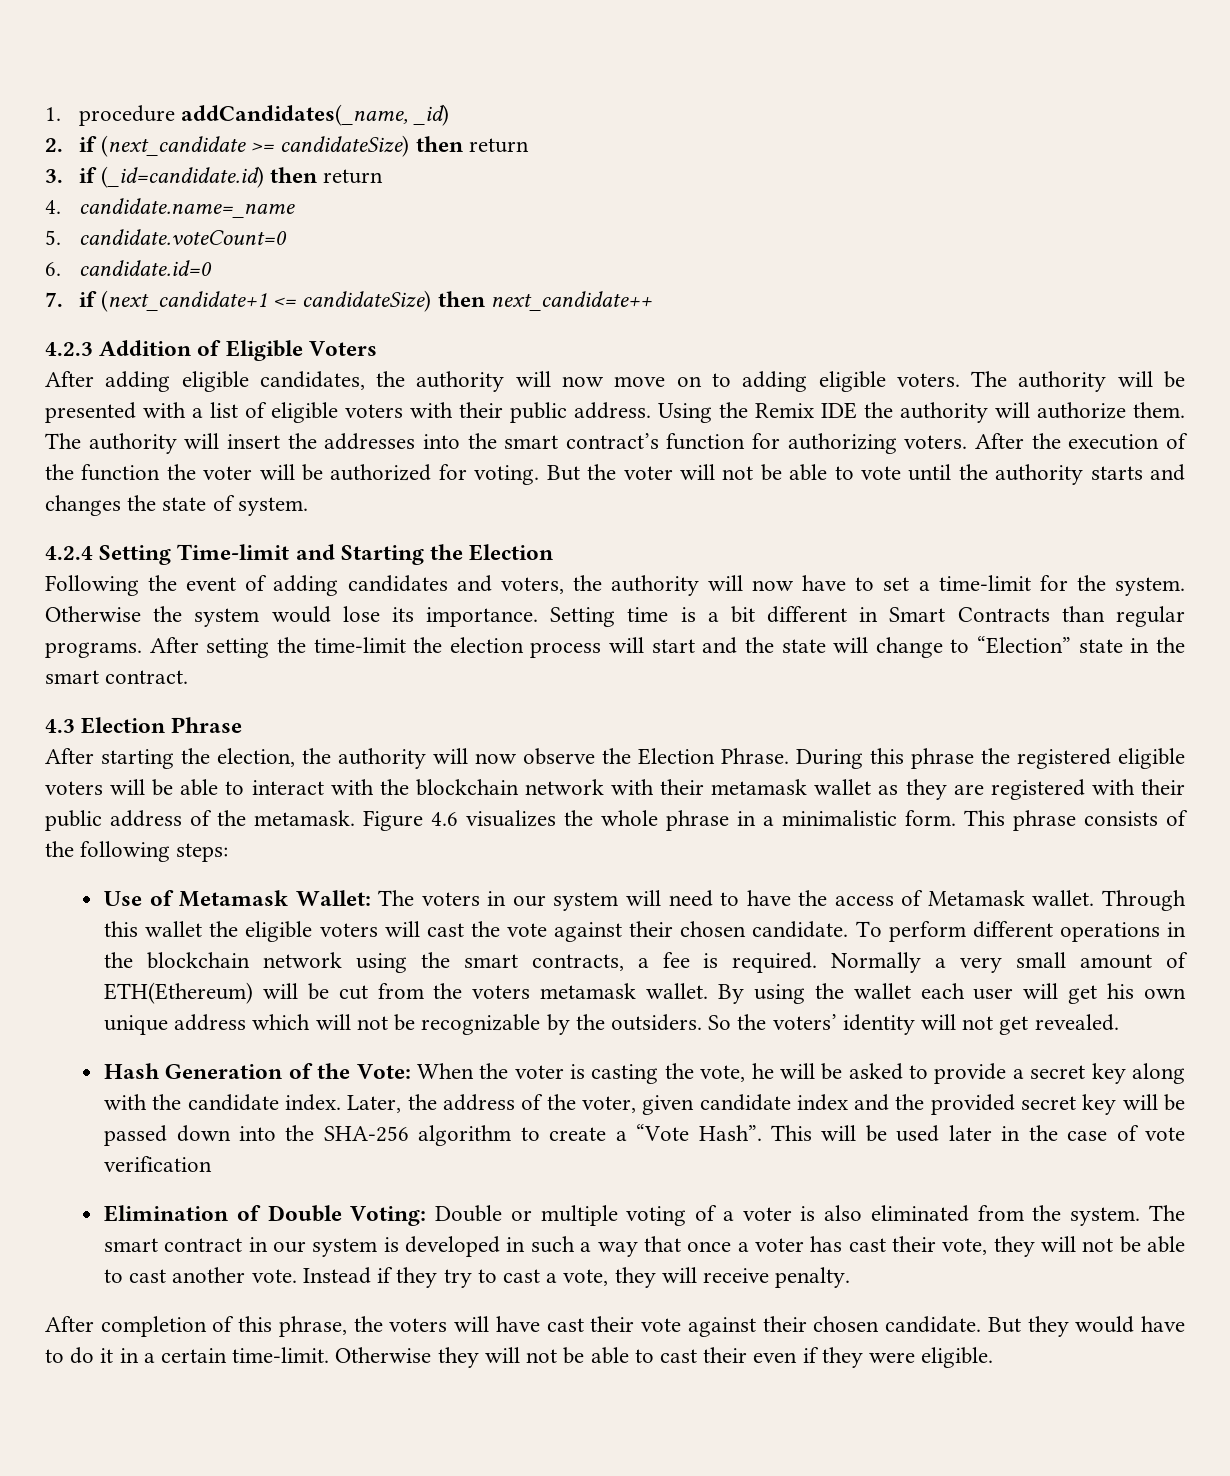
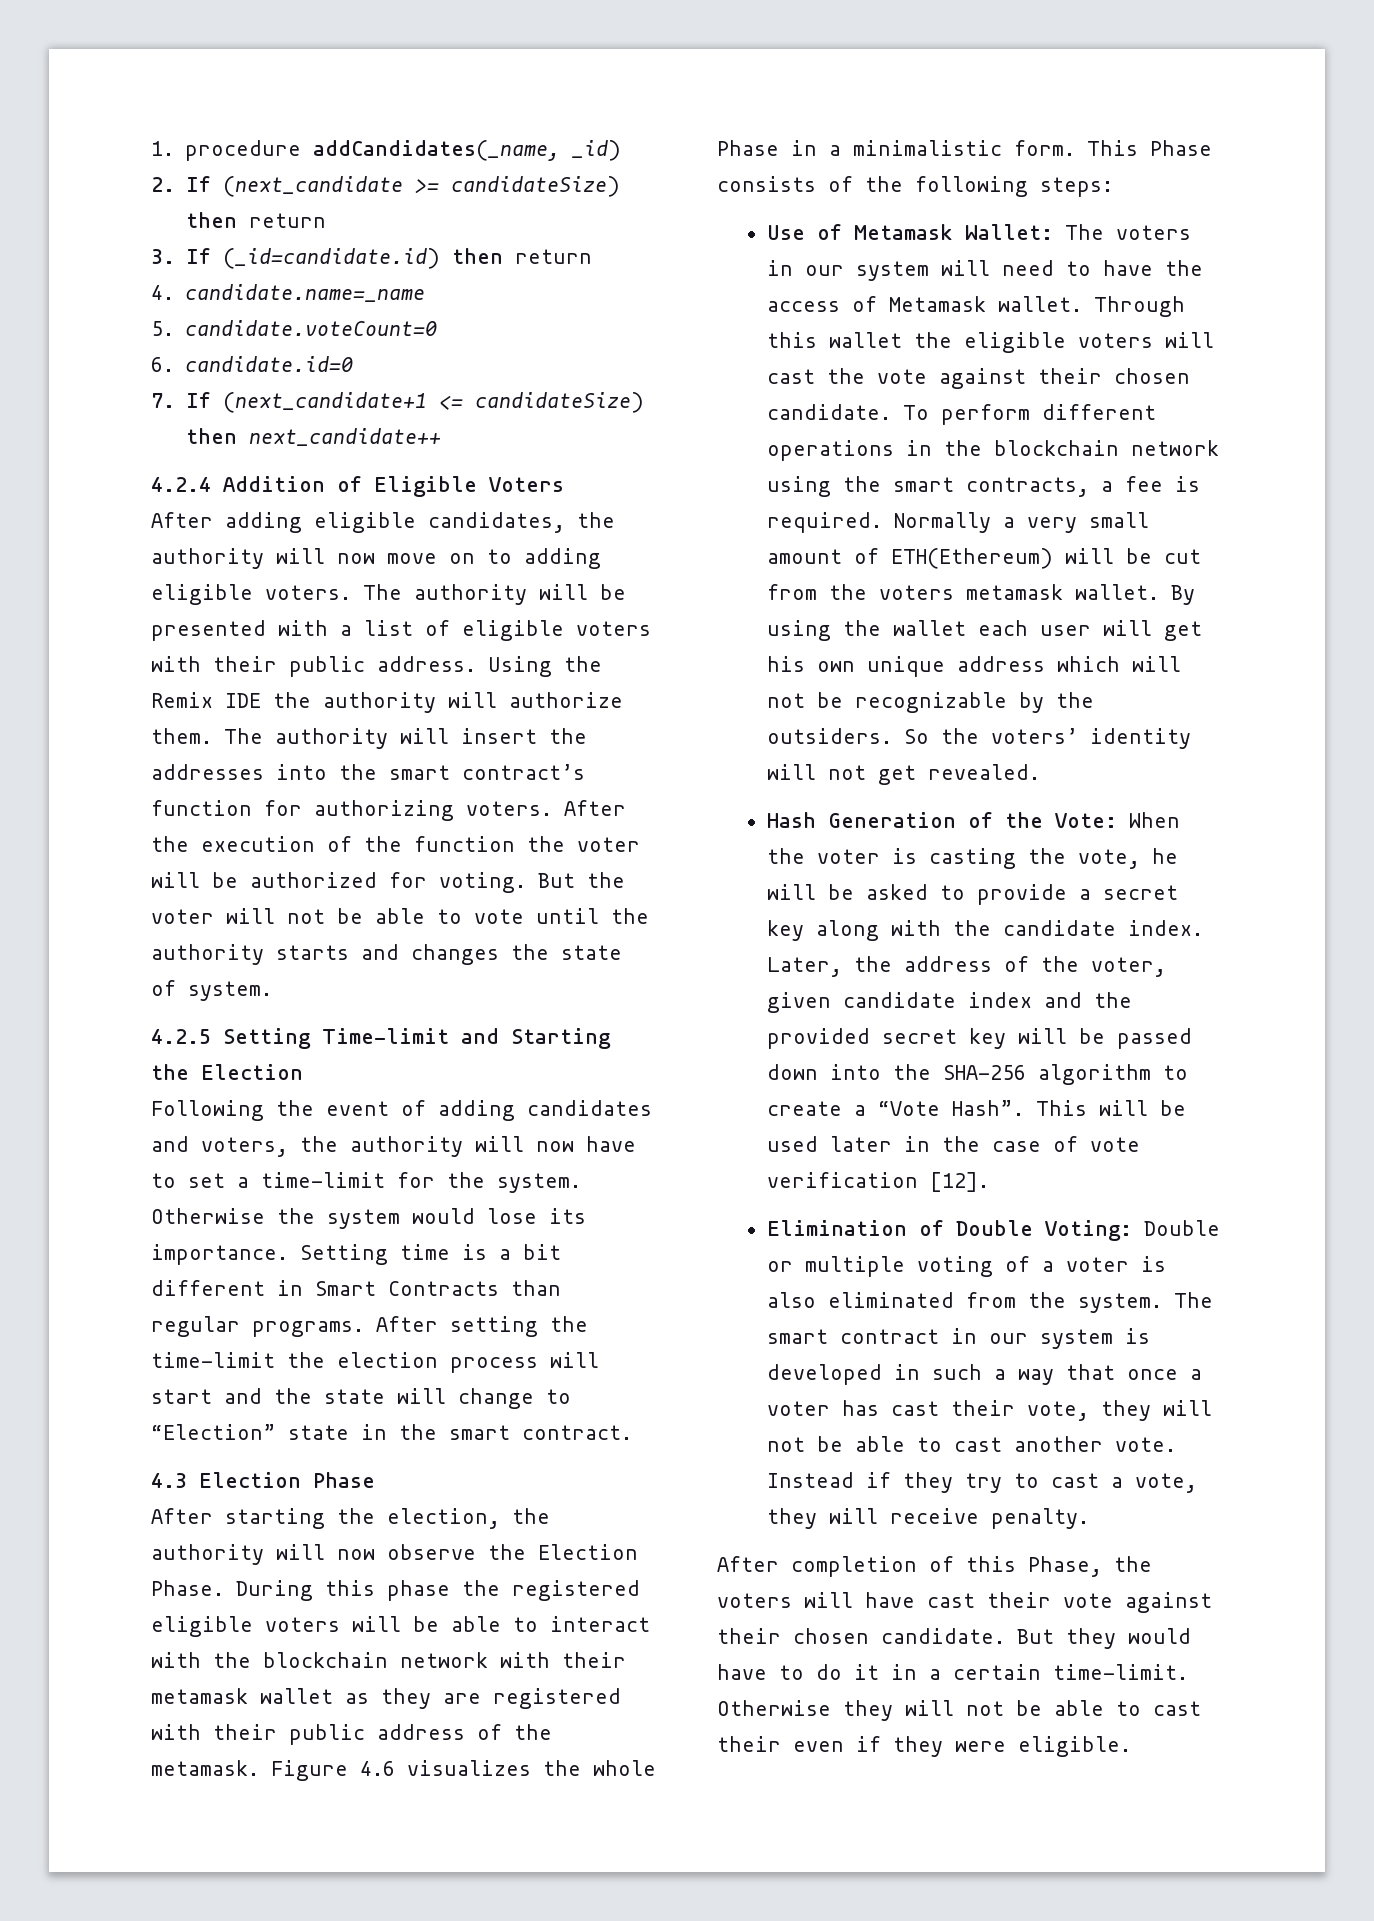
- 2. if (next_candidate >= candidateSize) then return
+ 2. If (next_candidate >= candidateSize) then return
- 3. if (_id=candidate.id) then return
+ 3. If (_id=candidate.id) then return
- 7. if (next_candidate+1 <= candidateSize) then next_candidate++
+ 7. If (next_candidate+1 <= candidateSize) then next_candidate++
- 4.2.3 Addition of Eligible Voters
+ 4.2.4 Addition of Eligible Voters
- 4.2.4 Setting Time-limit and Starting the Election
+ 4.2.5 Setting Time-limit and Starting the Election
- 4.3 Election Phrase
+ 4.3 Election Phase
- After starting the election, the authority will now observe the Election Phrase.
+ After starting the election, the authority will now observe the Election Phase.
- During this phrase the registered eligible voters will be able to interact with the blockchain network with their metamask wallet as they are registered with their public address of the metamask.
+ During this phase the registered eligible voters will be able to interact with the blockchain network with their metamask wallet as they are registered with their public address of the metamask.
- Figure 4.6 visualizes the whole phrase in a minimalistic form.
+ Figure 4.6 visualizes the whole Phase in a minimalistic form.
- This phrase consists of the following steps:
+ This Phase consists of the following steps:
- This will be used later in the case of vote verification
+ This will be used later in the case of vote verification [12].
- After completion of this phrase, the voters will have cast their vote against their chosen candidate.
+ After completion of this Phase, the voters will have cast their vote against their chosen candidate.

